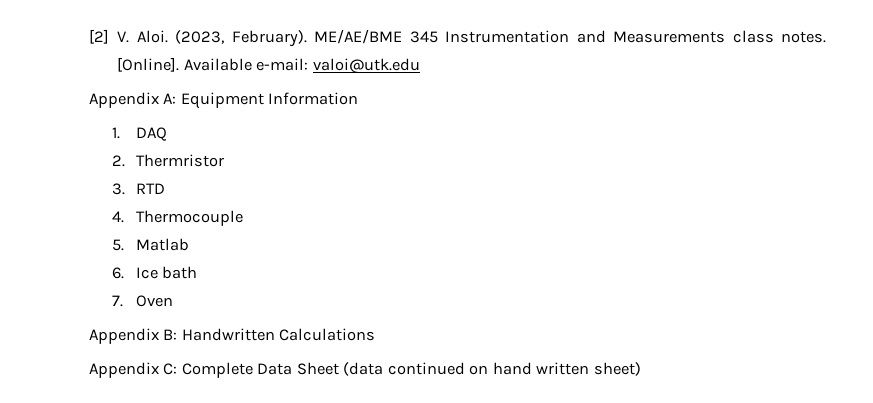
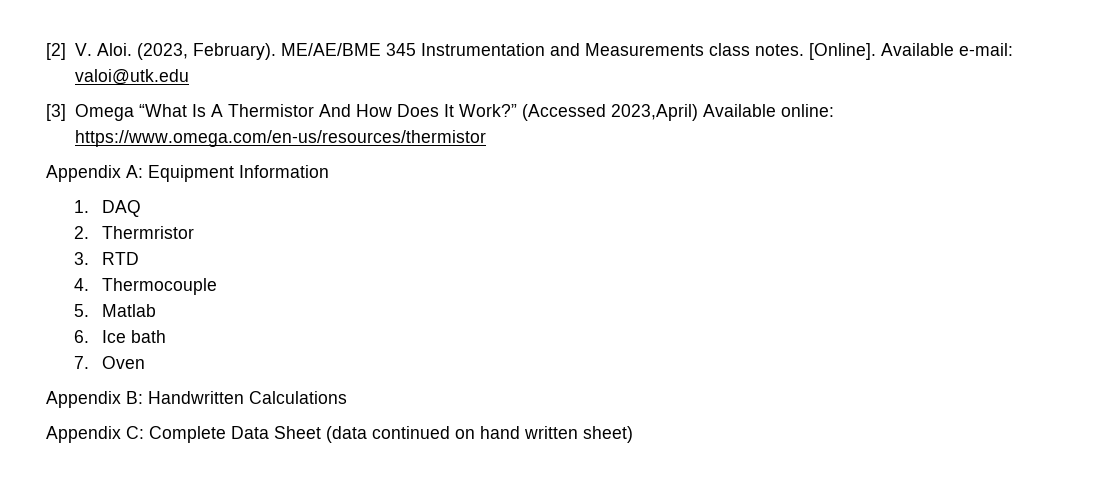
+ [3] Omega “What Is A Thermistor And How Does It Work?” (Accessed 2023,April) Available online: https://www.omega.com/en-us/resources/thermistor

